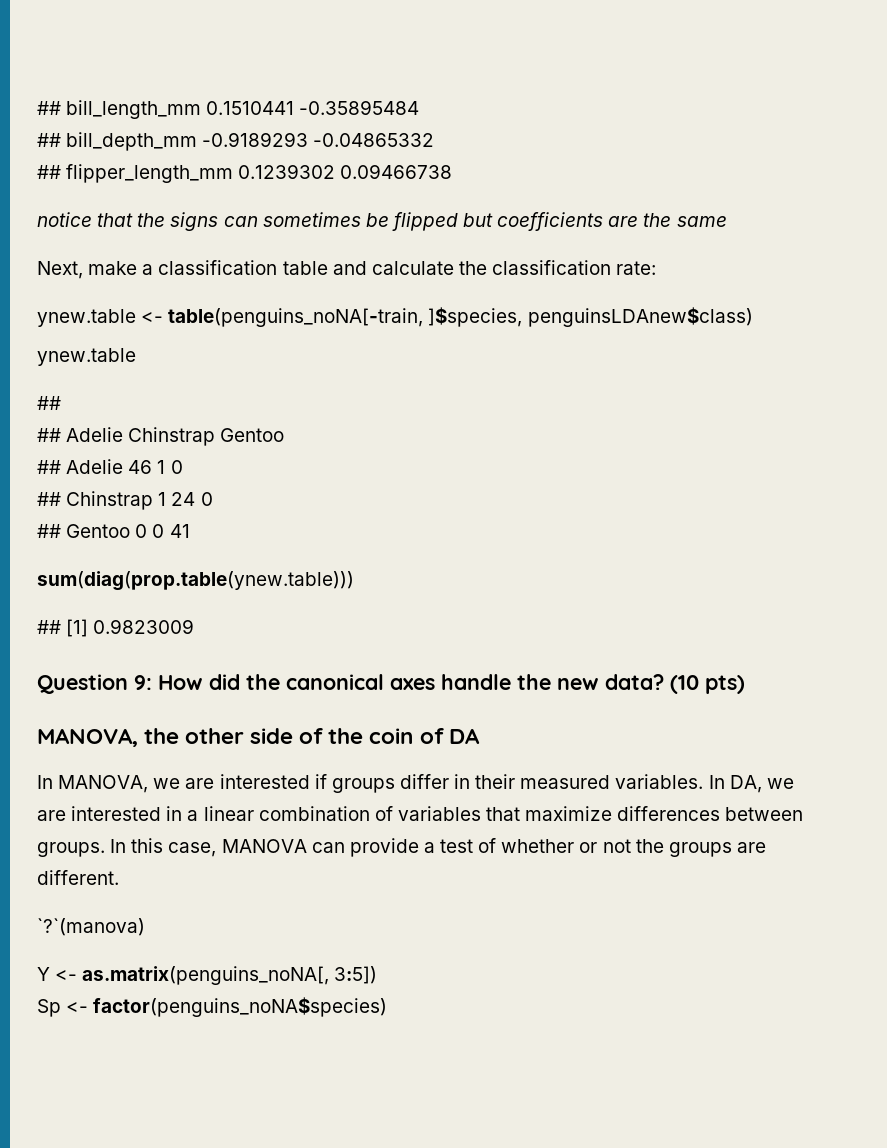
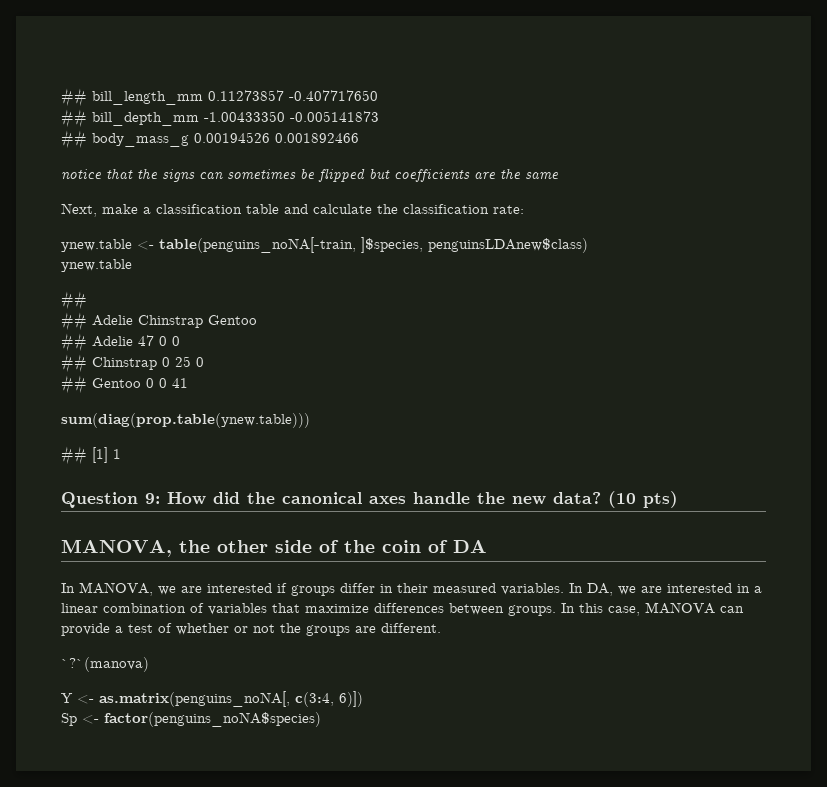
- ## bill_length_mm 0.1510441 -0.35895484
+ ## bill_length_mm 0.11273857 -0.407717650
- ## bill_depth_mm -0.9189293 -0.04865332
- ## flipper_length_mm 0.1239302 0.09466738
+ ## bill_depth_mm -1.00433350 -0.005141873
+ ## body_mass_g 0.00194526 0.001892466
- ## Adelie 46 1 0
+ ## Adelie 47 0 0
- ## Chinstrap 1 24 0
+ ## Chinstrap 0 25 0
- ## [1] 0.9823009
+ ## [1] 1
- Y <- as.matrix(penguins_noNA[, 3:5])
+ Y <- as.matrix(penguins_noNA[, c(3:4, 6)])

